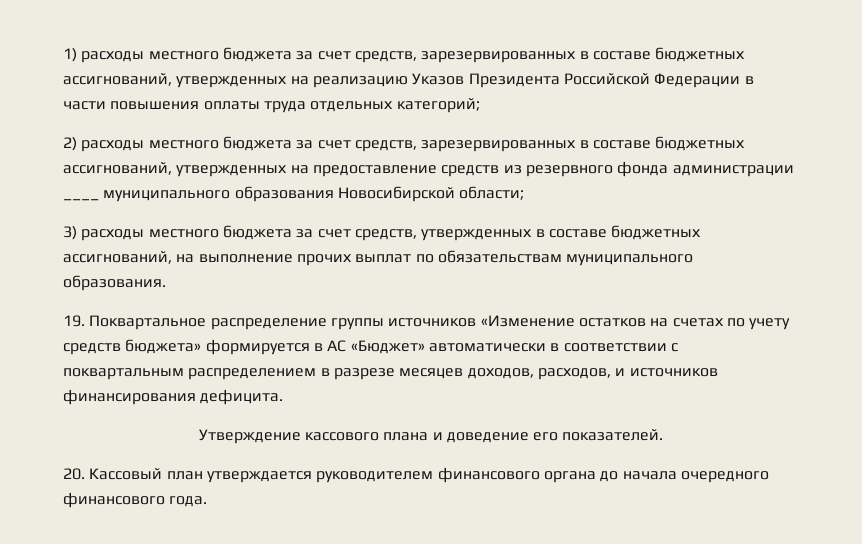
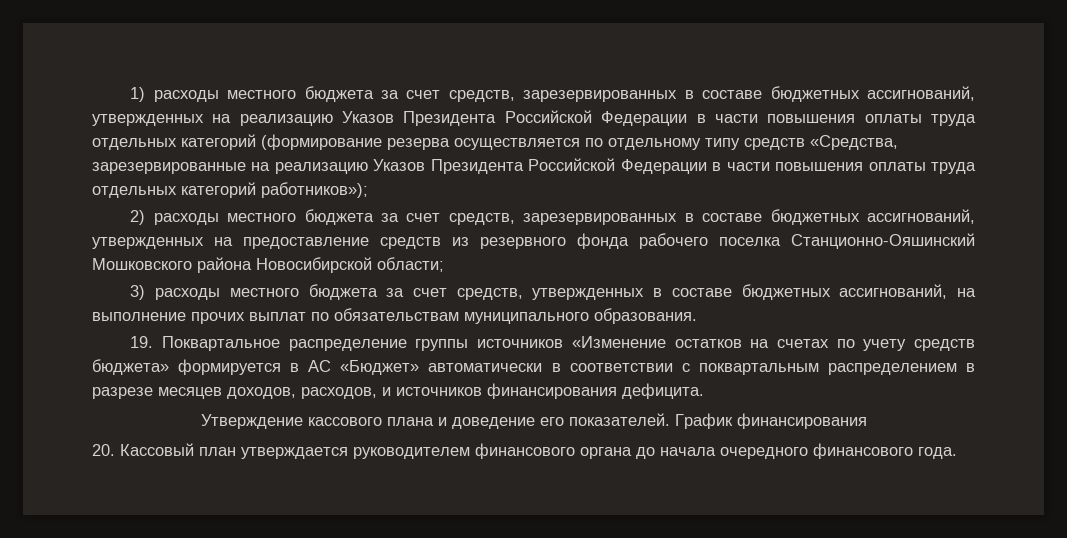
- 1) расходы местного бюджета за счет средств, зарезервированных в составе бюджетных ассигнований, утвержденных на реализацию Указов Президента Российской Федерации в части повышения оплаты труда отдельных категорий;
+ 1) расходы местного бюджета за счет средств, зарезервированных в составе бюджетных ассигнований, утвержденных на реализацию Указов Президента Российской Федерации в части повышения оплаты труда отдельных категорий (формирование резерва осуществляется по отдельному типу средств «Средства, зарезервированные на реализацию Указов Президента Российской Федерации в части повышения оплаты труда отдельных категорий работников»);
- 2) расходы местного бюджета за счет средств, зарезервированных в составе бюджетных ассигнований, утвержденных на предоставление средств из резервного фонда администрации ____ муниципального образования Новосибирской области;
+ 2) расходы местного бюджета за счет средств, зарезервированных в составе бюджетных ассигнований, утвержденных на предоставление средств из резервного фонда рабочего поселка Станционно-Ояшинский Мошковского района Новосибирской области;
+ График финансирования

